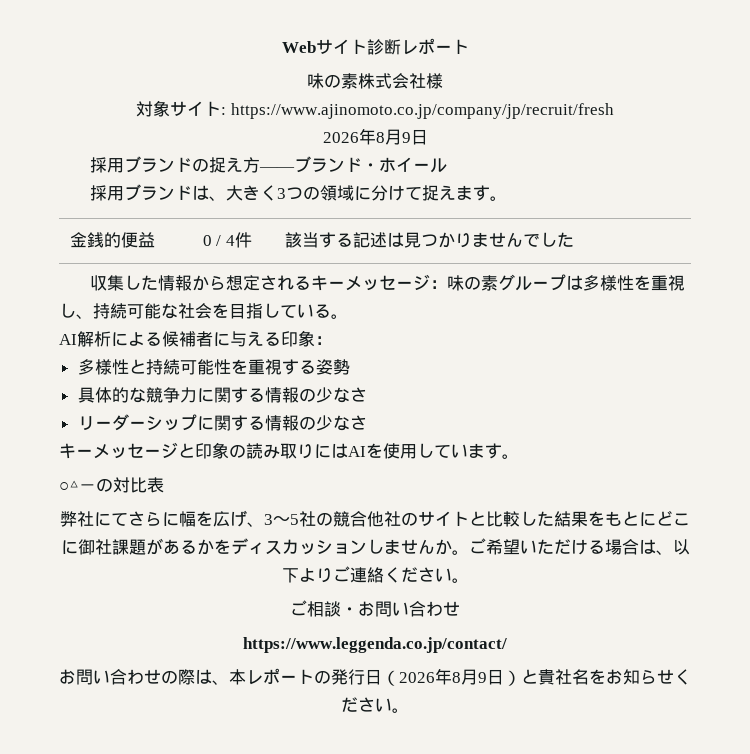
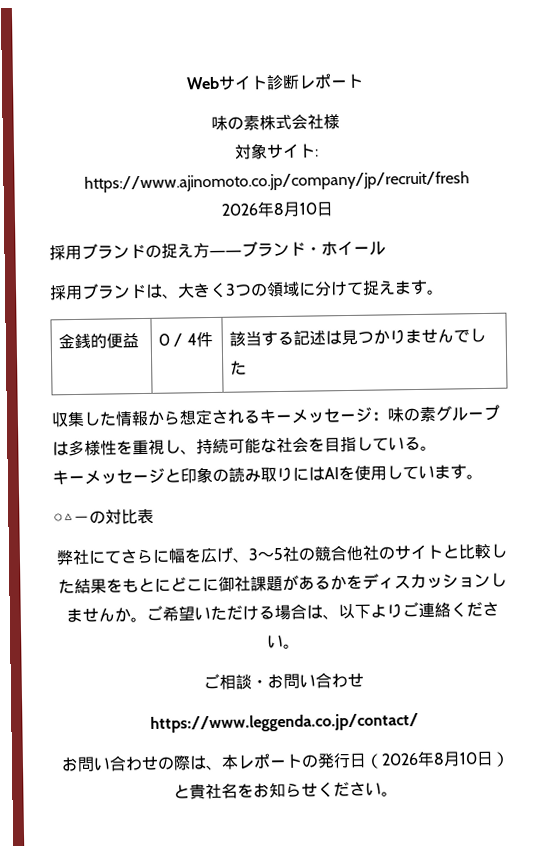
  対象サイト: https://www.ajinomoto.co.jp/company/jp/recruit/fresh
- 2026年8月9日
+ 2026年8月10日
- AI解析による候補者に与える印象：
- 多様性と持続可能性を重視する姿勢
- 具体的な競争力に関する情報の少なさ
- リーダーシップに関する情報の少なさ
- お問い合わせの際は、本レポートの発行日（2026年8月9日）と貴社名をお知らせください。
+ お問い合わせの際は、本レポートの発行日（2026年8月10日）と貴社名をお知らせください。

